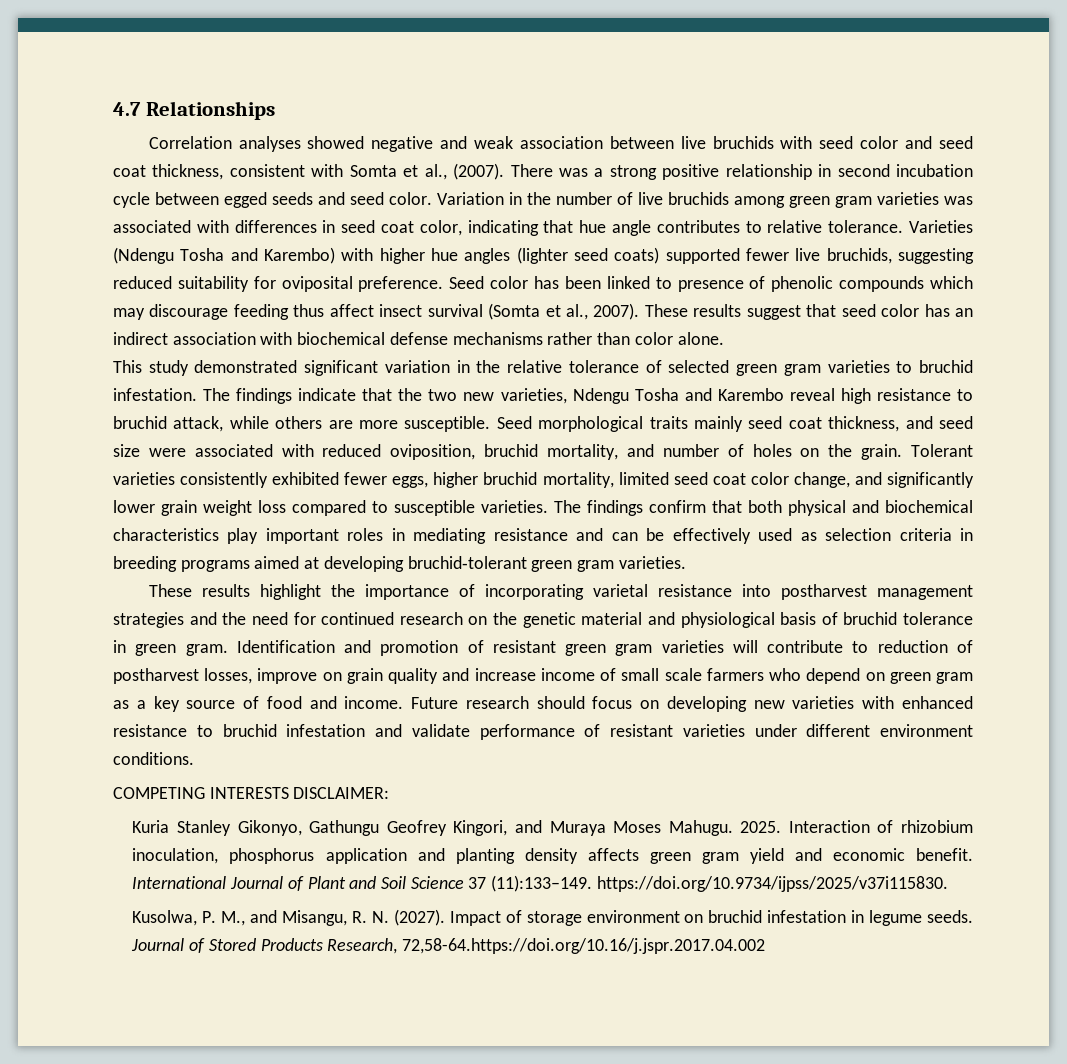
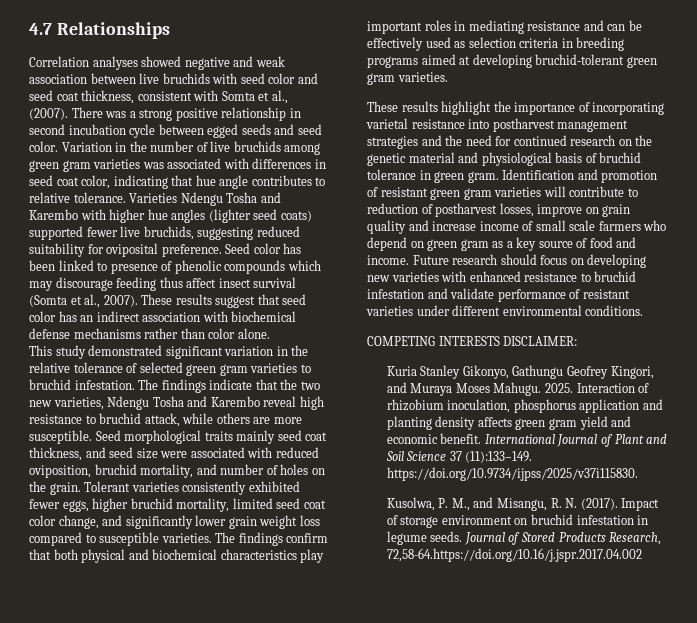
- Varieties (Ndengu Tosha and Karembo) with higher hue angles (lighter seed coats) supported fewer live bruchids, suggesting reduced suitability for oviposital preference.
+ Varieties Ndengu Tosha and Karembo with higher hue angles (lighter seed coats) supported fewer live bruchids, suggesting reduced suitability for oviposital preference.
- Future research should focus on developing new varieties with enhanced resistance to bruchid infestation and validate performance of resistant varieties under different environment conditions.
+ Future research should focus on developing new varieties with enhanced resistance to bruchid infestation and validate performance of resistant varieties under different environmental conditions.
- Kusolwa, P. M., and Misangu, R. N. (2027).
+ Kusolwa, P. M., and Misangu, R. N. (2017).

